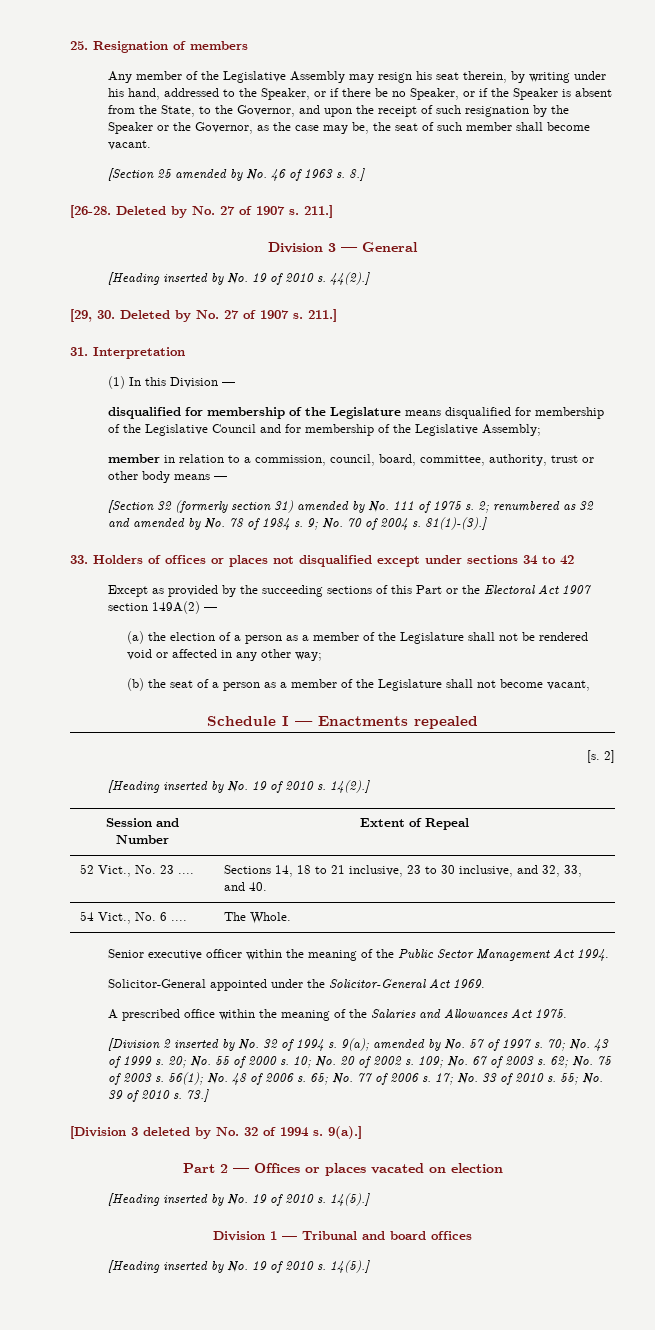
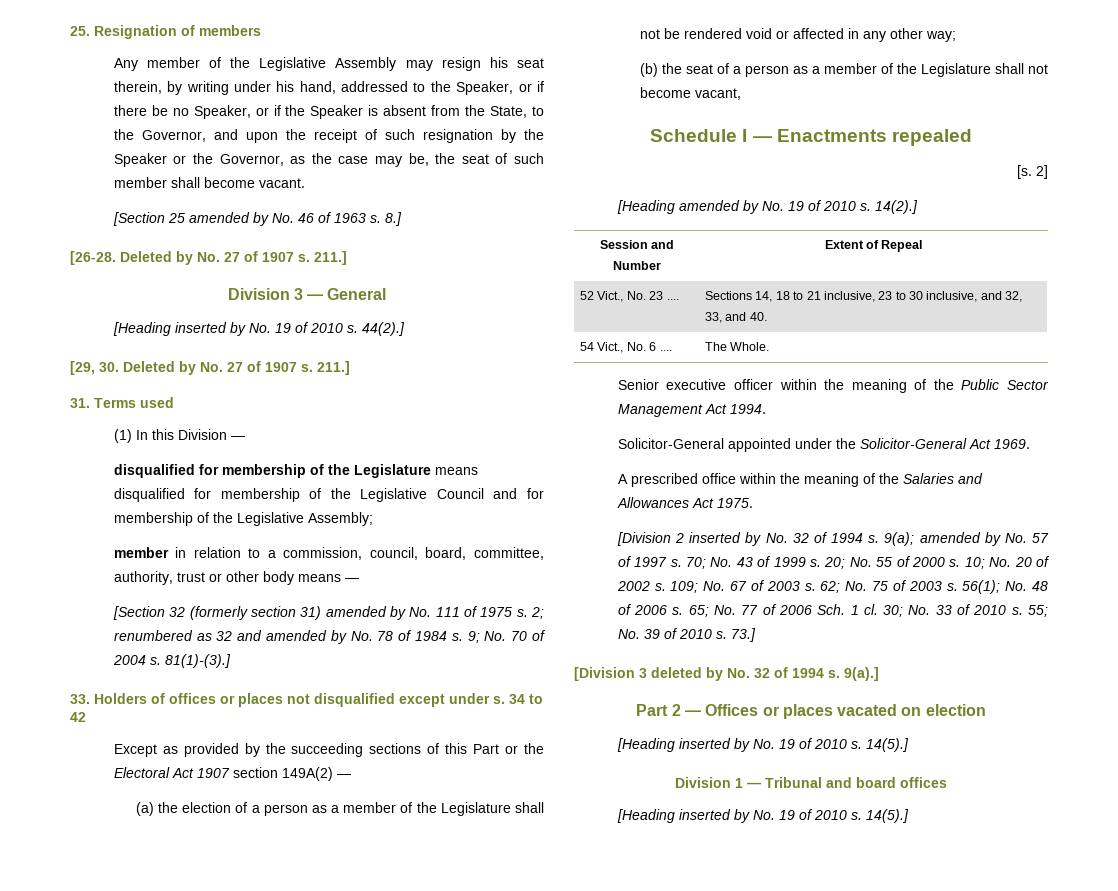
- 31. Interpretation
+ 31. Terms used
- 33. Holders of offices or places not disqualified except under sections 34 to 42
+ 33. Holders of offices or places not disqualified except under s. 34 to 42
  2]
- [Heading inserted by No. 19 of 2010 s.
+ [Heading amended by No. 19 of 2010 s.
- 65; No. 77 of 2006 s. 17; No. 33 of 2010 s.
+ 65; No. 77 of 2006 Sch. 1 cl. 30; No. 33 of 2010 s.

